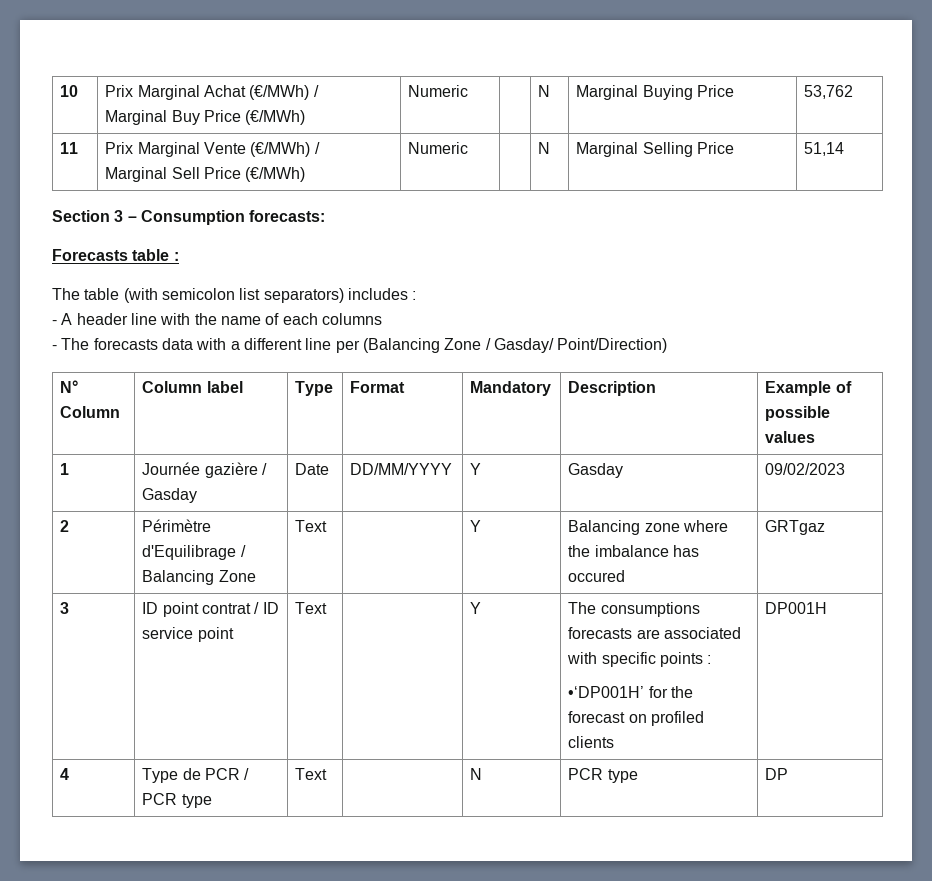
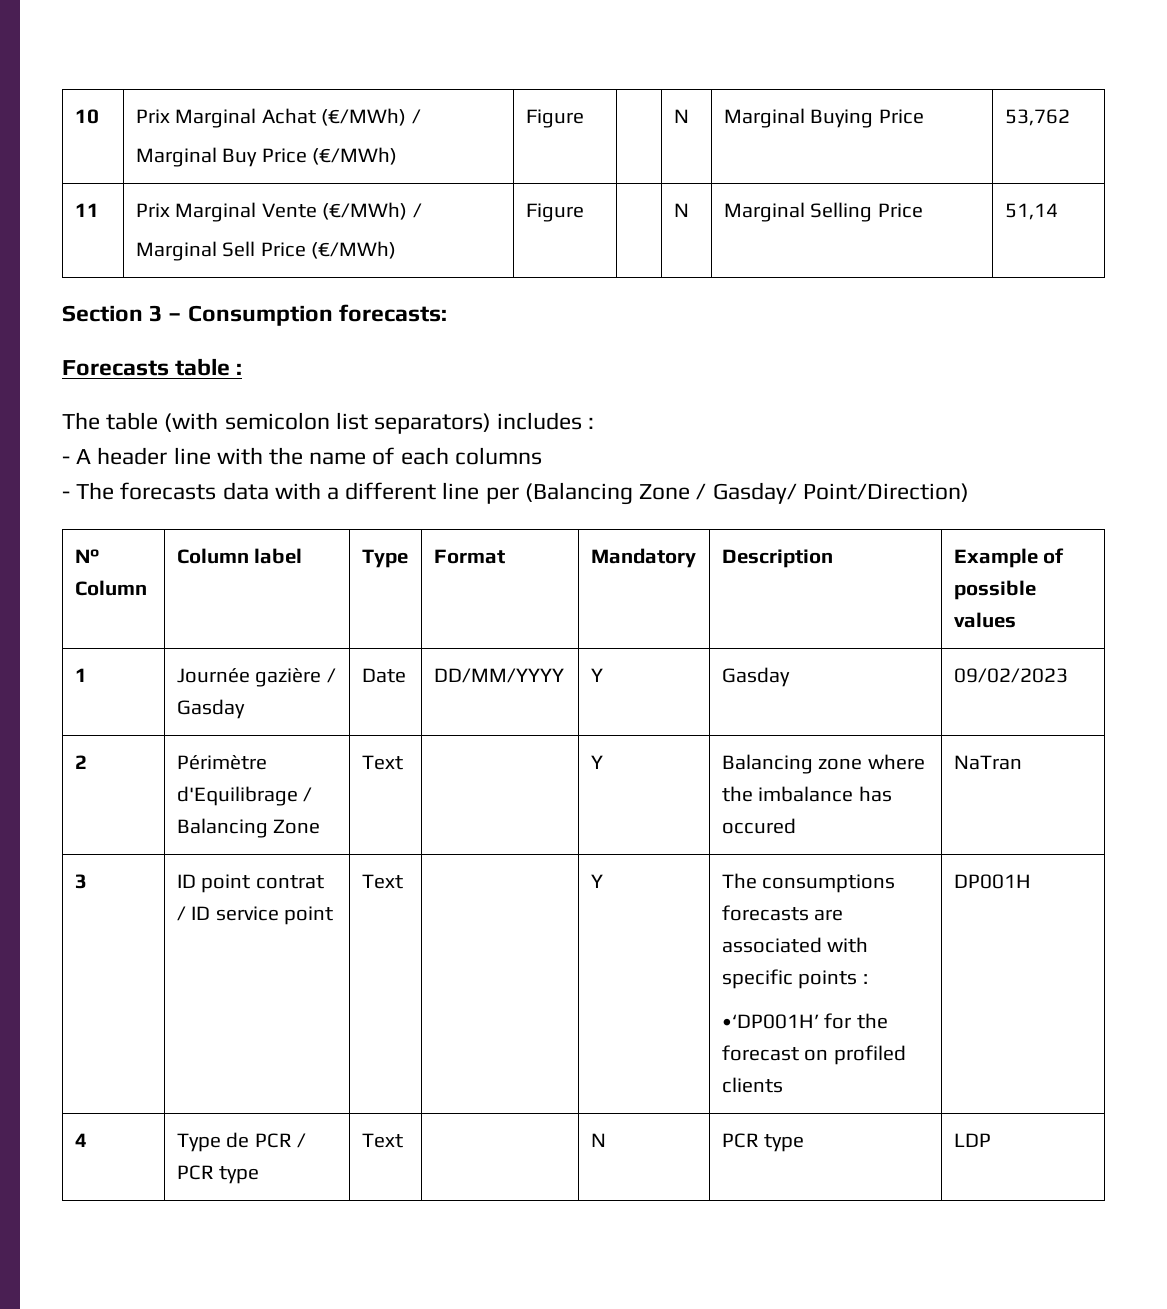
  10 | Prix Marginal Achat (€/MWh) /
- Marginal Buy Price (€/MWh) | Numeric | | N | Marginal Buying Price | 53,762
+ Marginal Buy Price (€/MWh) | Figure | | N | Marginal Buying Price | 53,762
  11 | Prix Marginal Vente (€/MWh) /
- Marginal Sell Price (€/MWh) | Numeric | | N | Marginal Selling Price | 51,14
+ Marginal Sell Price (€/MWh) | Figure | | N | Marginal Selling Price | 51,14
- 2 | Périmètre d'Equilibrage / Balancing Zone | Text | | Y | Balancing zone where the imbalance has occured | GRTgaz
+ 2 | Périmètre d'Equilibrage / Balancing Zone | Text | | Y | Balancing zone where the imbalance has occured | NaTran
- 4 | Type de PCR / PCR type | Text | | N | PCR type | DP
+ 4 | Type de PCR / PCR type | Text | | N | PCR type | LDP

